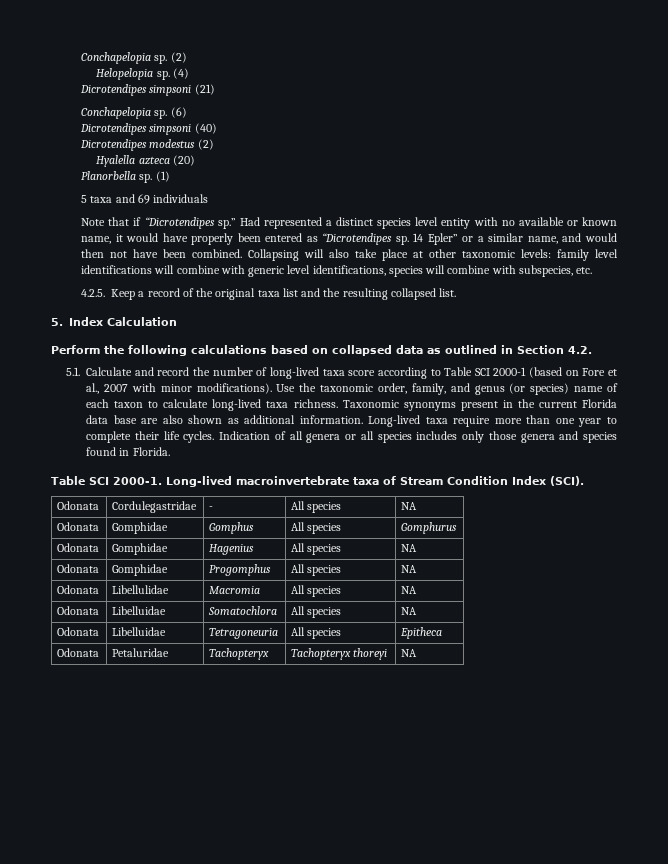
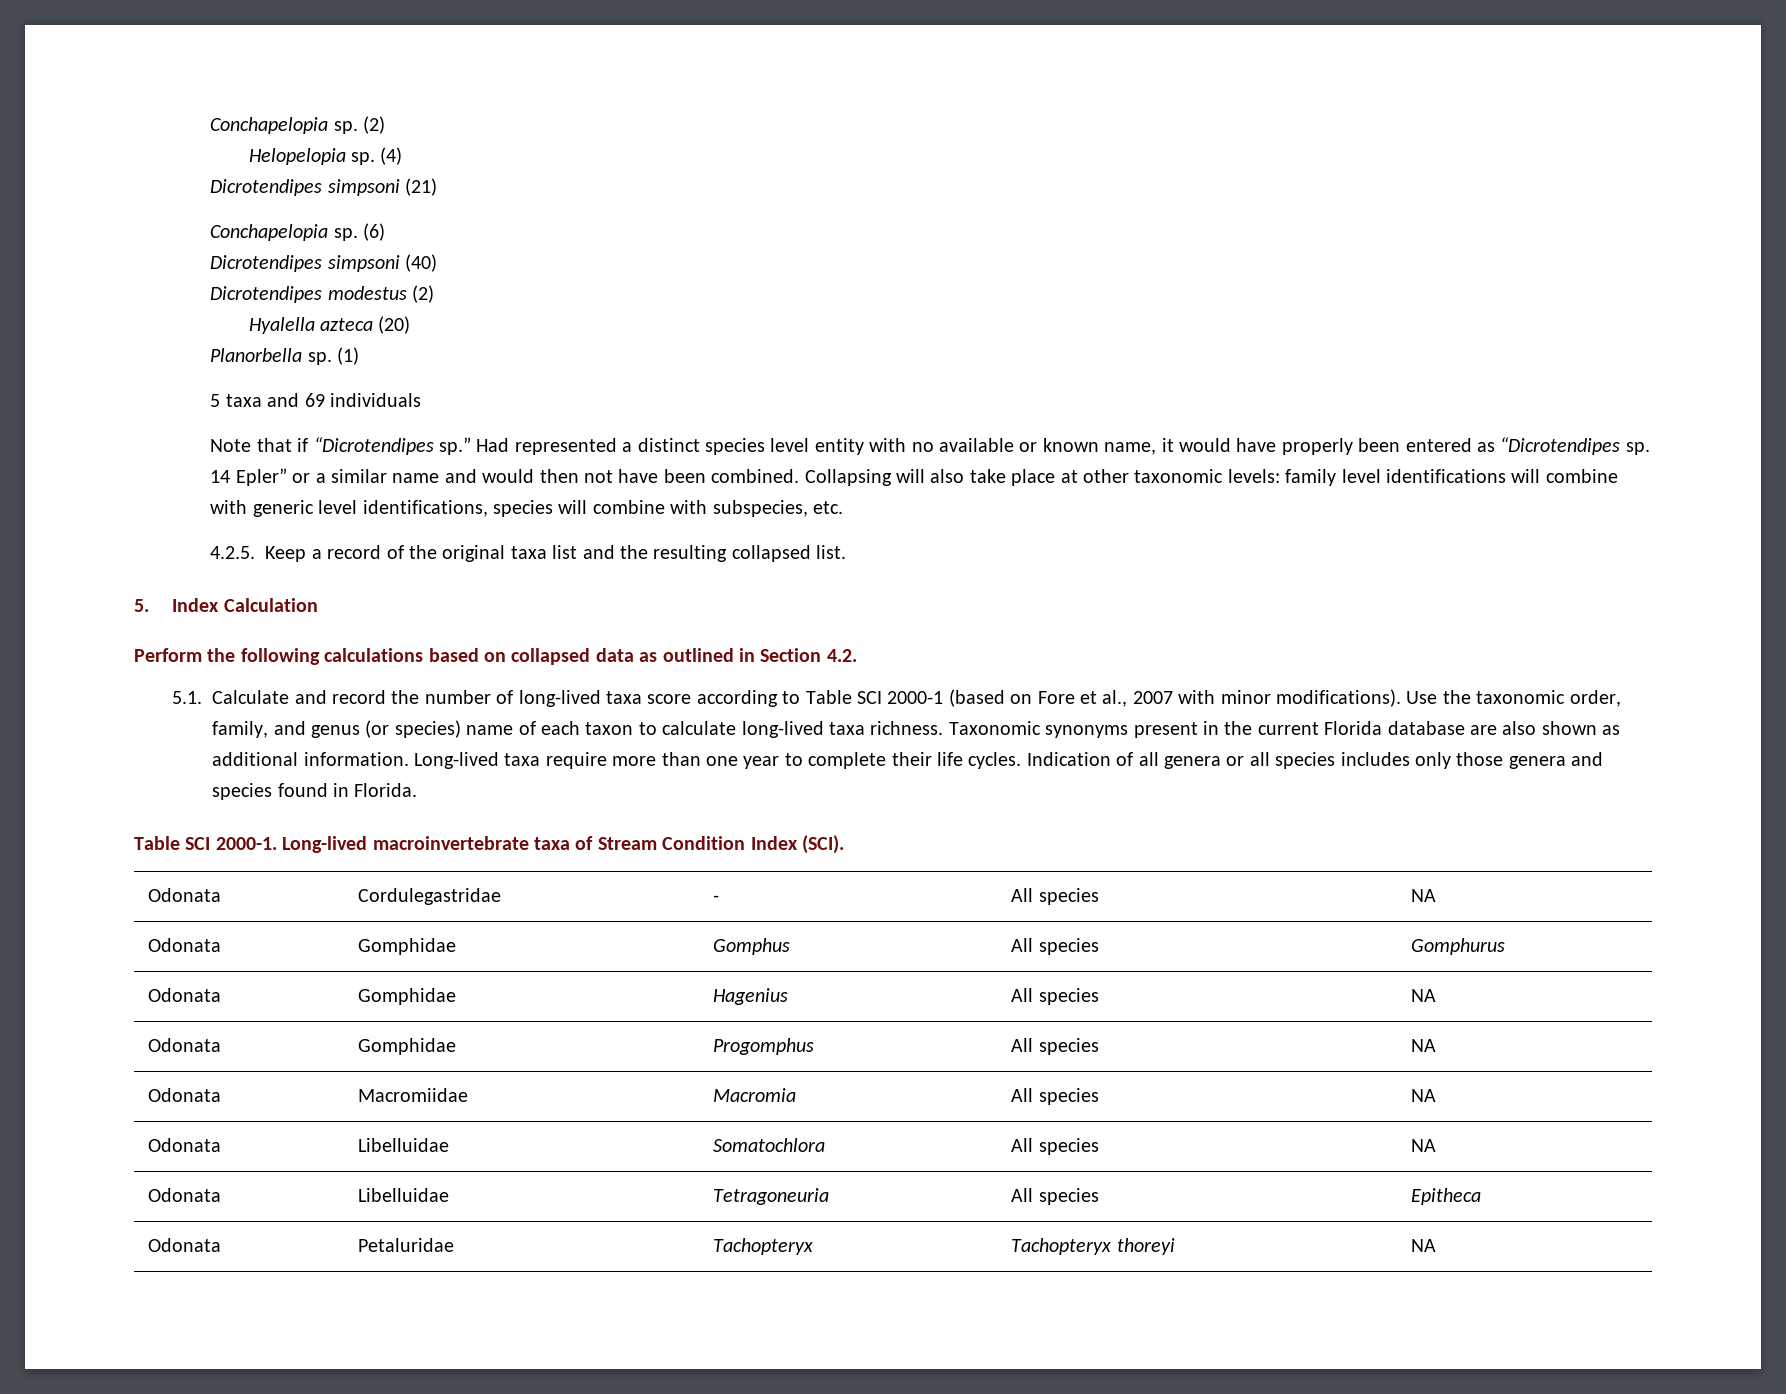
- 14 Epler” or a similar name, and would then not have been combined.
+ 14 Epler” or a similar name and would then not have been combined.
- Taxonomic synonyms present in the current Florida data base are also shown as additional information.
+ Taxonomic synonyms present in the current Florida database are also shown as additional information.
- Odonata | Libellulidae | Macromia | All species | NA
+ Odonata | Macromiidae | Macromia | All species | NA

